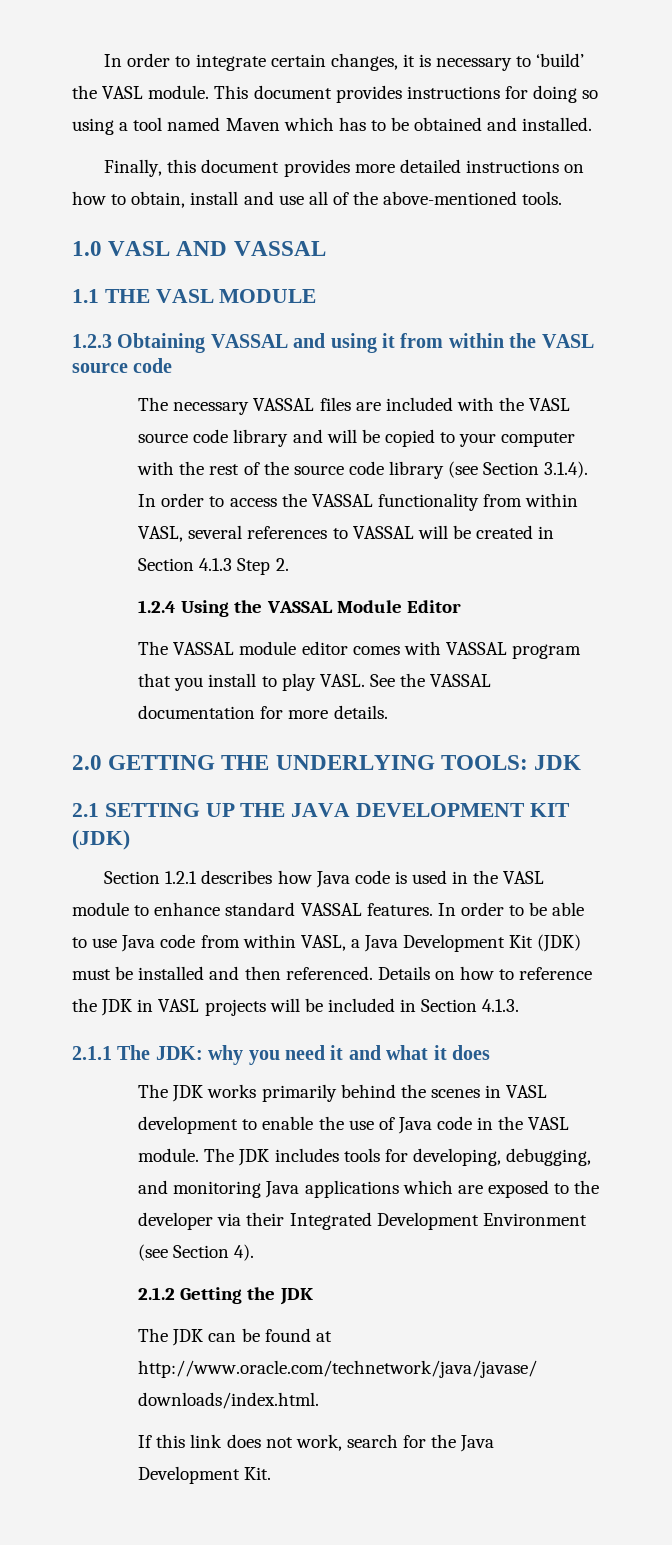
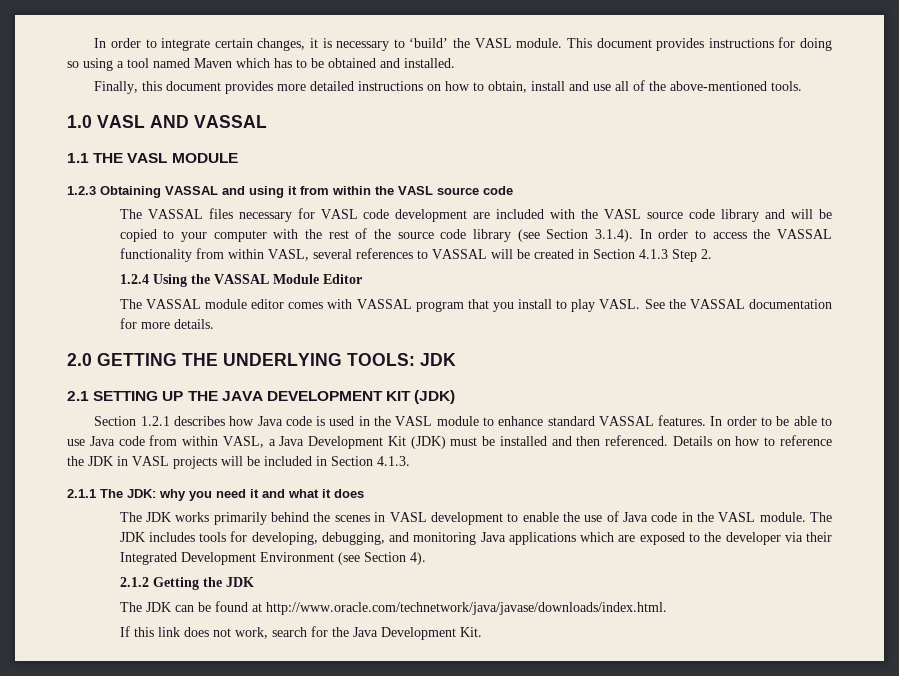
- The necessary VASSAL files are included with the VASL source code library and will be copied to your computer with the rest of the source code library (see Section 3.1.4). In order to access the VASSAL functionality from within VASL, several references to VASSAL will be created in Section 4.1.3 Step 2.
+ The VASSAL files necessary for VASL code development are included with the VASL source code library and will be copied to your computer with the rest of the source code library (see Section 3.1.4). In order to access the VASSAL functionality from within VASL, several references to VASSAL will be created in Section 4.1.3 Step 2.

